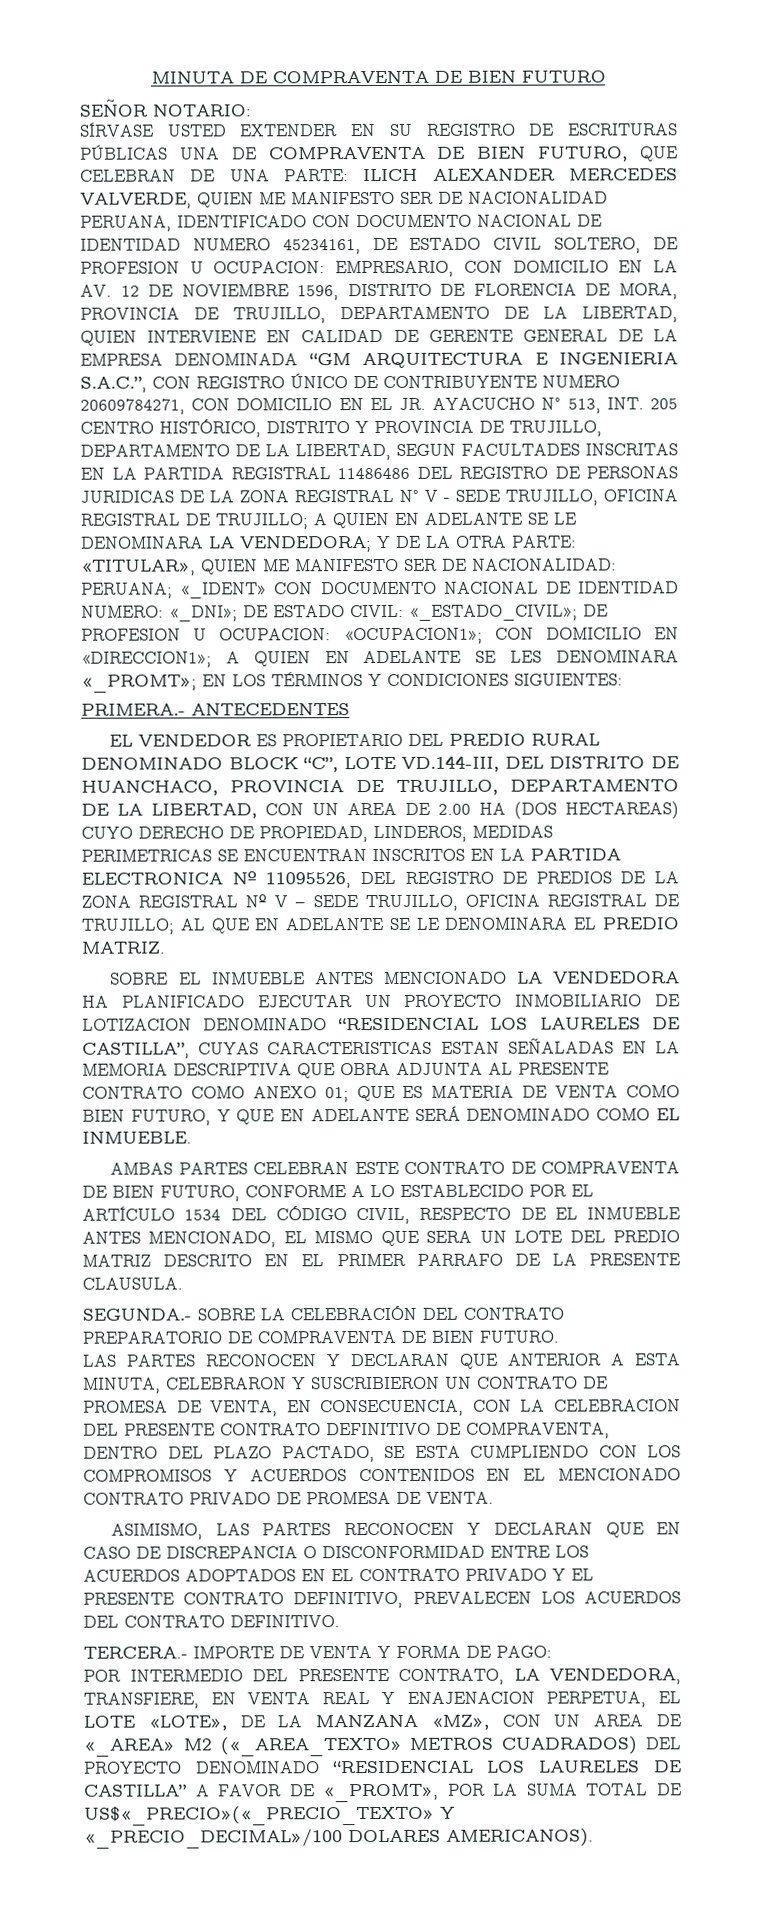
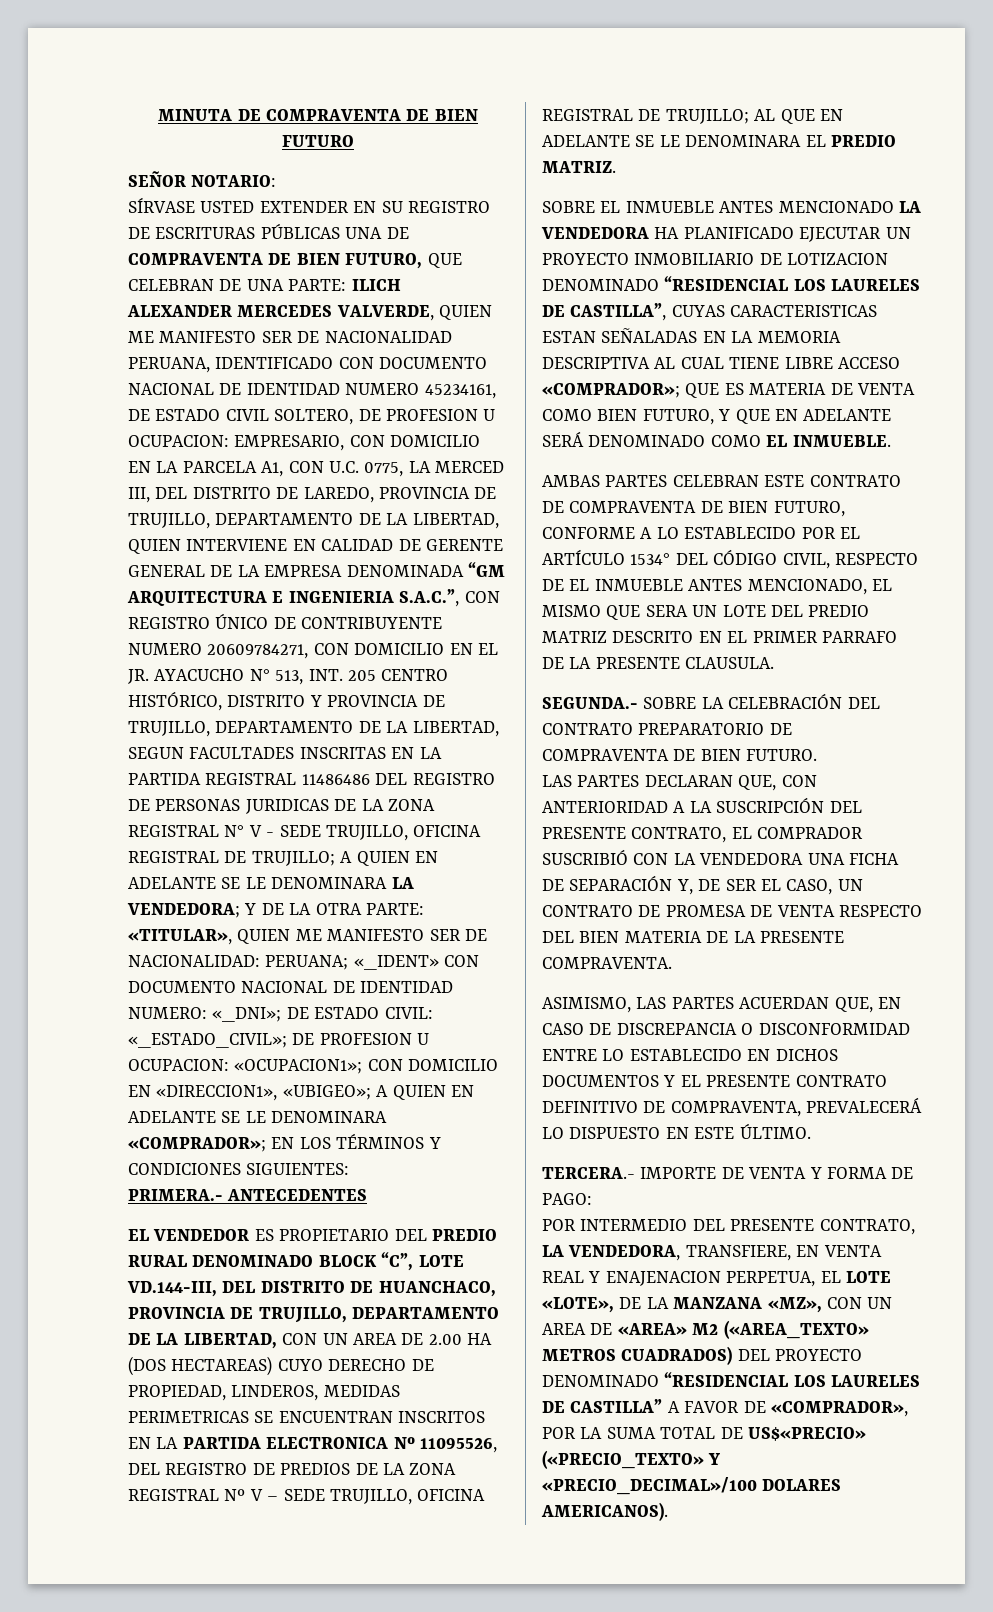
- EMPRESARIO, CON DOMICILIO EN LA AV. 12 DE NOVIEMBRE 1596, DISTRITO DE FLORENCIA DE MORA, PROVINCIA DE TRUJILLO, DEPARTAMENTO DE LA LIBERTAD, QUIEN INTERVIENE EN CALIDAD DE GERENTE GENERAL DE LA EMPRESA DENOMINADA “GM ARQUITECTURA E INGENIERIA S.A.C.”, CON REGISTRO ÚNICO DE CONTRIBUYENTE NUMERO 20609784271, CON DOMICILIO EN EL JR. AYACUCHO N° 513, INT. 205 CENTRO HISTÓRICO, DISTRITO Y PROVINCIA DE TRUJILLO, DEPARTAMENTO DE LA LIBERTAD, SEGUN FACULTADES INSCRITAS EN LA PARTIDA REGISTRAL 11486486 DEL REGISTRO DE PERSONAS JURIDICAS DE LA ZONA REGISTRAL N° V - SEDE TRUJILLO, OFICINA REGISTRAL DE TRUJILLO;
+ EMPRESARIO, CON DOMICILIO EN LA PARCELA A1, CON U.C. 0775, LA MERCED III, DEL DISTRITO DE LAREDO, PROVINCIA DE TRUJILLO, DEPARTAMENTO DE LA LIBERTAD, QUIEN INTERVIENE EN CALIDAD DE GERENTE GENERAL DE LA EMPRESA DENOMINADA “GM ARQUITECTURA E INGENIERIA S.A.C.”, CON REGISTRO ÚNICO DE CONTRIBUYENTE NUMERO 20609784271, CON DOMICILIO EN EL JR. AYACUCHO N° 513, INT. 205 CENTRO HISTÓRICO, DISTRITO Y PROVINCIA DE TRUJILLO, DEPARTAMENTO DE LA LIBERTAD, SEGUN FACULTADES INSCRITAS EN LA PARTIDA REGISTRAL 11486486 DEL REGISTRO DE PERSONAS JURIDICAS DE LA ZONA REGISTRAL N° V - SEDE TRUJILLO, OFICINA REGISTRAL DE TRUJILLO;
- CON DOMICILIO EN «DIRECCION1»; A QUIEN EN ADELANTE SE LES DENOMINARA «_PROMT»;
+ CON DOMICILIO EN «DIRECCION1», «UBIGEO»; A QUIEN EN ADELANTE SE LE DENOMINARA «COMPRADOR»;
- SOBRE EL INMUEBLE ANTES MENCIONADO LA VENDEDORA HA PLANIFICADO EJECUTAR UN PROYECTO INMOBILIARIO DE LOTIZACION DENOMINADO “RESIDENCIAL LOS LAURELES DE CASTILLA”, CUYAS CARACTERISTICAS ESTAN SEÑALADAS EN LA MEMORIA DESCRIPTIVA QUE OBRA ADJUNTA AL PRESENTE CONTRATO COMO ANEXO 01; QUE ES MATERIA DE VENTA COMO BIEN FUTURO, Y QUE EN ADELANTE SERÁ DENOMINADO COMO EL INMUEBLE.
+ SOBRE EL INMUEBLE ANTES MENCIONADO LA VENDEDORA HA PLANIFICADO EJECUTAR UN PROYECTO INMOBILIARIO DE LOTIZACION DENOMINADO “RESIDENCIAL LOS LAURELES DE CASTILLA”, CUYAS CARACTERISTICAS ESTAN SEÑALADAS EN LA MEMORIA DESCRIPTIVA AL CUAL TIENE LIBRE ACCESO «COMPRADOR»; QUE ES MATERIA DE VENTA COMO BIEN FUTURO, Y QUE EN ADELANTE SERÁ DENOMINADO COMO EL INMUEBLE.
- AMBAS PARTES CELEBRAN ESTE CONTRATO DE COMPRAVENTA DE BIEN FUTURO, CONFORME A LO ESTABLECIDO POR EL ARTÍCULO 1534 DEL CÓDIGO CIVIL, RESPECTO DE EL INMUEBLE ANTES MENCIONADO, EL MISMO QUE SERA UN LOTE DEL PREDIO MATRIZ DESCRITO EN EL PRIMER PARRAFO DE LA PRESENTE CLAUSULA.
+ AMBAS PARTES CELEBRAN ESTE CONTRATO DE COMPRAVENTA DE BIEN FUTURO, CONFORME A LO ESTABLECIDO POR EL ARTÍCULO 1534° DEL CÓDIGO CIVIL, RESPECTO DE EL INMUEBLE ANTES MENCIONADO, EL MISMO QUE SERA UN LOTE DEL PREDIO MATRIZ DESCRITO EN EL PRIMER PARRAFO DE LA PRESENTE CLAUSULA.
- LAS PARTES RECONOCEN Y DECLARAN QUE ANTERIOR A ESTA MINUTA, CELEBRARON Y SUSCRIBIERON UN CONTRATO DE PROMESA DE VENTA, EN CONSECUENCIA, CON LA CELEBRACION DEL PRESENTE CONTRATO DEFINITIVO DE COMPRAVENTA, DENTRO DEL PLAZO PACTADO, SE ESTA CUMPLIENDO CON LOS COMPROMISOS Y ACUERDOS CONTENIDOS EN EL MENCIONADO CONTRATO PRIVADO DE PROMESA DE VENTA.
+ LAS PARTES DECLARAN QUE, CON ANTERIORIDAD A LA SUSCRIPCIÓN DEL PRESENTE CONTRATO, EL COMPRADOR SUSCRIBIÓ CON LA VENDEDORA UNA FICHA DE SEPARACIÓN Y, DE SER EL CASO, UN CONTRATO DE PROMESA DE VENTA RESPECTO DEL BIEN MATERIA DE LA PRESENTE COMPRAVENTA.
- ASIMISMO, LAS PARTES RECONOCEN Y DECLARAN QUE EN CASO DE DISCREPANCIA O DISCONFORMIDAD ENTRE LOS ACUERDOS ADOPTADOS EN EL CONTRATO PRIVADO Y EL PRESENTE CONTRATO DEFINITIVO, PREVALECEN LOS ACUERDOS DEL CONTRATO DEFINITIVO.
+ ASIMISMO, LAS PARTES ACUERDAN QUE, EN CASO DE DISCREPANCIA O DISCONFORMIDAD ENTRE LO ESTABLECIDO EN DICHOS DOCUMENTOS Y EL PRESENTE CONTRATO DEFINITIVO DE COMPRAVENTA, PREVALECERÁ LO DISPUESTO EN ESTE ÚLTIMO.
- POR INTERMEDIO DEL PRESENTE CONTRATO, LA VENDEDORA, TRANSFIERE, EN VENTA REAL Y ENAJENACION PERPETUA, EL LOTE «LOTE», DE LA MANZANA «MZ», CON UN AREA DE «_AREA» M2 («_AREA_TEXTO» METROS CUADRADOS) DEL PROYECTO DENOMINADO “RESIDENCIAL LOS LAURELES DE CASTILLA” A FAVOR DE «_PROMT», POR LA SUMA TOTAL DE US$«_PRECIO»(«_PRECIO_TEXTO» Y «_PRECIO_DECIMAL»/100 DOLARES AMERICANOS).
+ POR INTERMEDIO DEL PRESENTE CONTRATO, LA VENDEDORA, TRANSFIERE, EN VENTA REAL Y ENAJENACION PERPETUA, EL LOTE «LOTE», DE LA MANZANA «MZ», CON UN AREA DE «AREA» M2 («AREA_TEXTO» METROS CUADRADOS) DEL PROYECTO DENOMINADO “RESIDENCIAL LOS LAURELES DE CASTILLA” A FAVOR DE «COMPRADOR», POR LA SUMA TOTAL DE US$«PRECIO» («PRECIO_TEXTO» Y «PRECIO_DECIMAL»/100 DOLARES AMERICANOS).

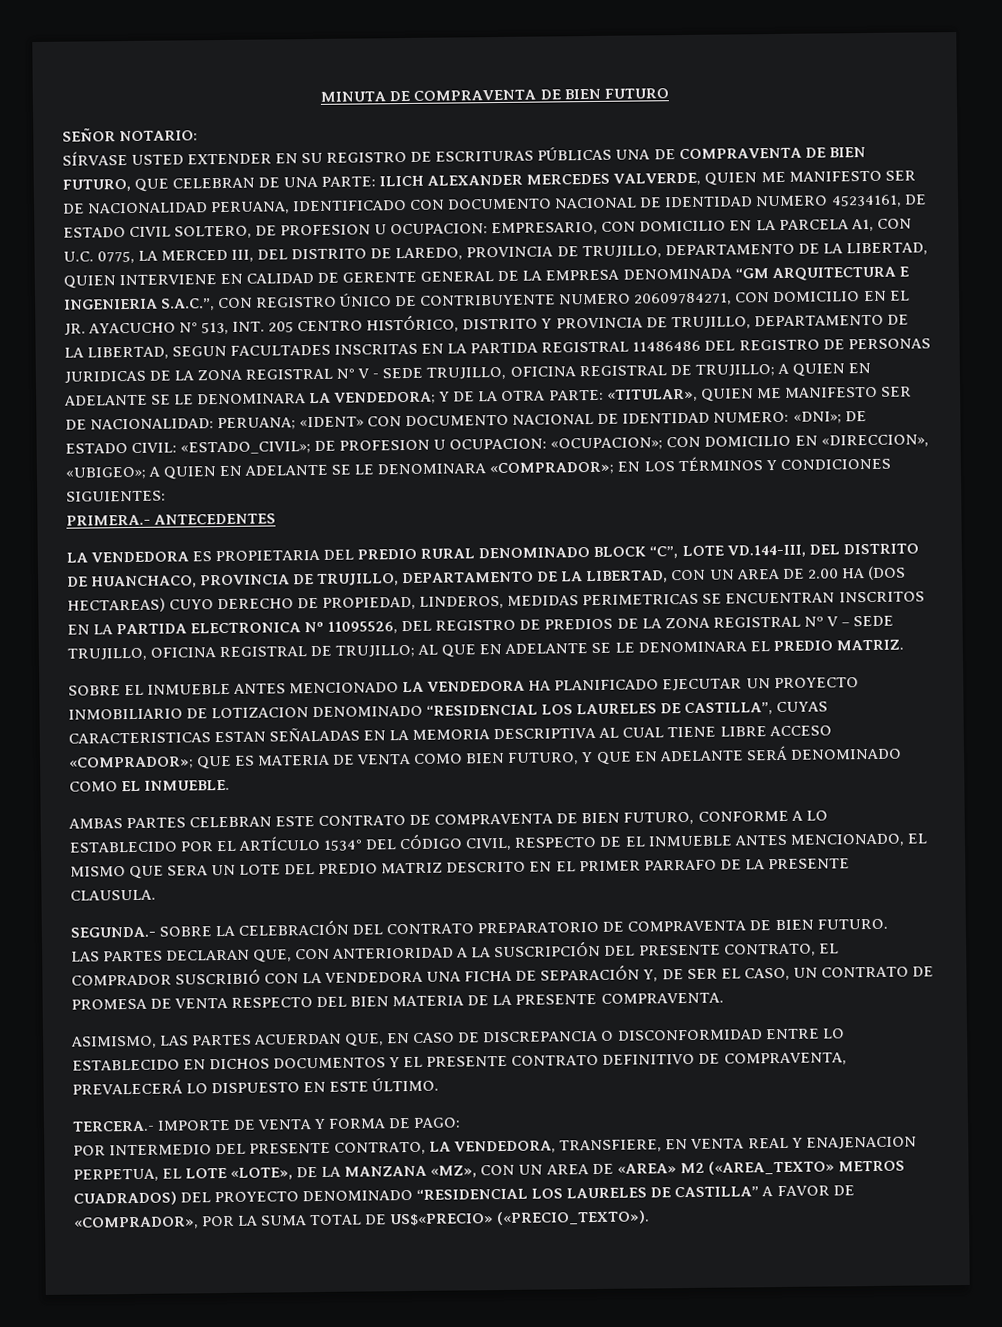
- «_IDENT» CON DOCUMENTO NACIONAL DE IDENTIDAD NUMERO:
+ «IDENT» CON DOCUMENTO NACIONAL DE IDENTIDAD NUMERO:
- «_DNI»;
+ «DNI»;
- «_ESTADO_CIVIL»; DE PROFESION U OCUPACION: «OCUPACION1»; CON DOMICILIO EN «DIRECCION1», «UBIGEO»;
+ «ESTADO_CIVIL»; DE PROFESION U OCUPACION: «OCUPACION»; CON DOMICILIO EN «DIRECCION», «UBIGEO»;
- EL VENDEDOR ES PROPIETARIO DEL PREDIO RURAL DENOMINADO BLOCK “C”, LOTE VD.144-III, DEL DISTRITO DE HUANCHACO, PROVINCIA DE TRUJILLO, DEPARTAMENTO DE LA LIBERTAD, CON UN AREA DE 2.00 HA (DOS HECTAREAS) CUYO DERECHO DE PROPIEDAD, LINDEROS, MEDIDAS PERIMETRICAS SE ENCUENTRAN INSCRITOS EN LA PARTIDA ELECTRONICA Nº 11095526, DEL REGISTRO DE PREDIOS DE LA ZONA REGISTRAL Nº V – SEDE TRUJILLO, OFICINA REGISTRAL DE TRUJILLO;
+ LA VENDEDORA ES PROPIETARIA DEL PREDIO RURAL DENOMINADO BLOCK “C”, LOTE VD.144-III, DEL DISTRITO DE HUANCHACO, PROVINCIA DE TRUJILLO, DEPARTAMENTO DE LA LIBERTAD, CON UN AREA DE 2.00 HA (DOS HECTAREAS) CUYO DERECHO DE PROPIEDAD, LINDEROS, MEDIDAS PERIMETRICAS SE ENCUENTRAN INSCRITOS EN LA PARTIDA ELECTRONICA Nº 11095526, DEL REGISTRO DE PREDIOS DE LA ZONA REGISTRAL Nº V – SEDE TRUJILLO, OFICINA REGISTRAL DE TRUJILLO;
- POR INTERMEDIO DEL PRESENTE CONTRATO, LA VENDEDORA, TRANSFIERE, EN VENTA REAL Y ENAJENACION PERPETUA, EL LOTE «LOTE», DE LA MANZANA «MZ», CON UN AREA DE «AREA» M2 («AREA_TEXTO» METROS CUADRADOS) DEL PROYECTO DENOMINADO “RESIDENCIAL LOS LAURELES DE CASTILLA” A FAVOR DE «COMPRADOR», POR LA SUMA TOTAL DE US$«PRECIO» («PRECIO_TEXTO» Y «PRECIO_DECIMAL»/100 DOLARES AMERICANOS).
+ POR INTERMEDIO DEL PRESENTE CONTRATO, LA VENDEDORA, TRANSFIERE, EN VENTA REAL Y ENAJENACION PERPETUA, EL LOTE «LOTE», DE LA MANZANA «MZ», CON UN AREA DE «AREA» M2 («AREA_TEXTO» METROS CUADRADOS) DEL PROYECTO DENOMINADO “RESIDENCIAL LOS LAURELES DE CASTILLA” A FAVOR DE «COMPRADOR», POR LA SUMA TOTAL DE US$«PRECIO» («PRECIO_TEXTO»).

